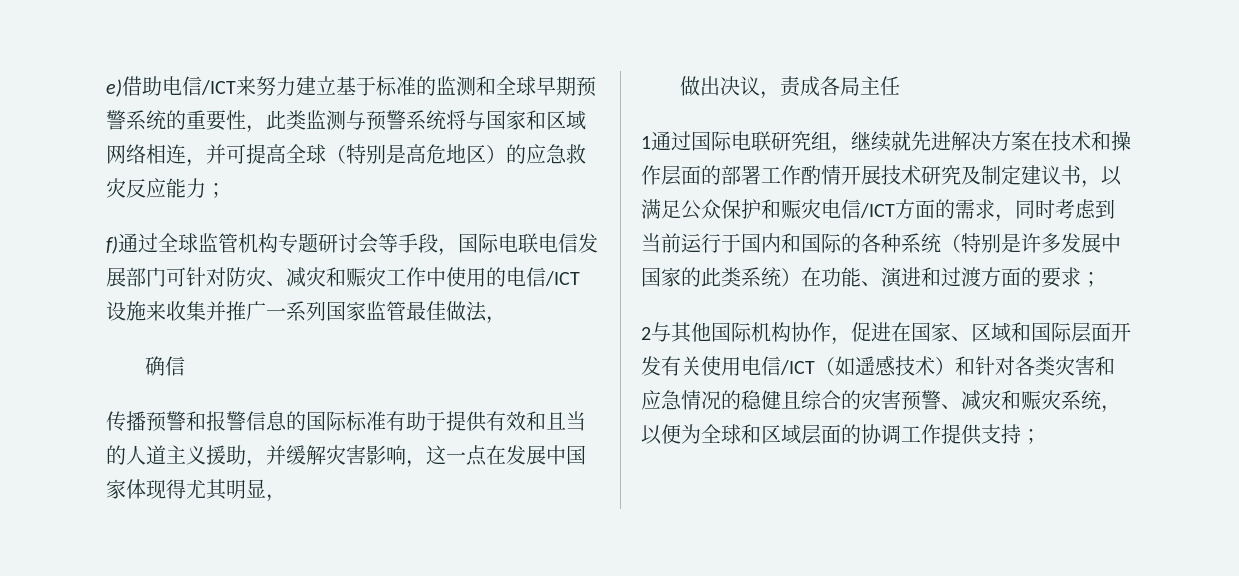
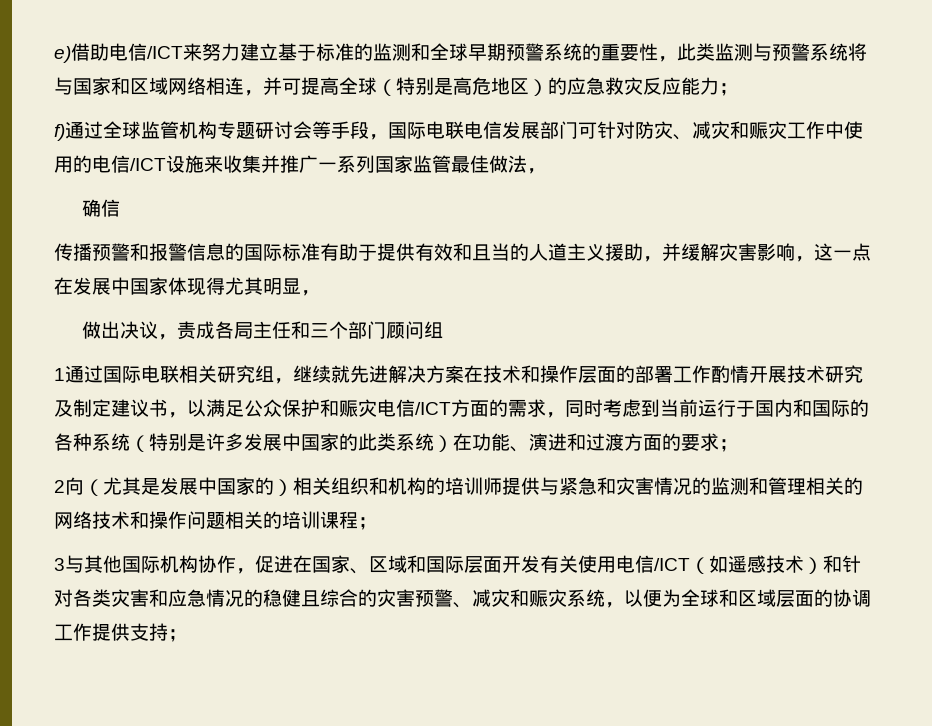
- 做出决议，责成各局主任
+ 做出决议，责成各局主任和三个部门顾问组
- 1通过国际电联研究组，继续就先进解决方案在技术和操作层面的部署工作酌情开展技术研究及制定建议书，以满足公众保护和赈灾电信/ICT方面的需求，同时考虑到当前运行于国内和国际的各种系统（特别是许多发展中国家的此类系统）在功能、演进和过渡方面的要求；
+ 1通过国际电联相关研究组，继续就先进解决方案在技术和操作层面的部署工作酌情开展技术研究及制定建议书，以满足公众保护和赈灾电信/ICT方面的需求，同时考虑到当前运行于国内和国际的各种系统（特别是许多发展中国家的此类系统）在功能、演进和过渡方面的要求；
- 2与其他国际机构协作，促进在国家、区域和国际层面开发有关使用电信/ICT（如遥感技术）和针对各类灾害和应急情况的稳健且综合的灾害预警、减灾和赈灾系统，以便为全球和区域层面的协调工作提供支持；
+ 2向（尤其是发展中国家的）相关组织和机构的培训师提供与紧急和灾害情况的监测和管理相关的网络技术和操作问题相关的培训课程；
+ 3与其他国际机构协作，促进在国家、区域和国际层面开发有关使用电信/ICT（如遥感技术）和针对各类灾害和应急情况的稳健且综合的灾害预警、减灾和赈灾系统，以便为全球和区域层面的协调工作提供支持；

